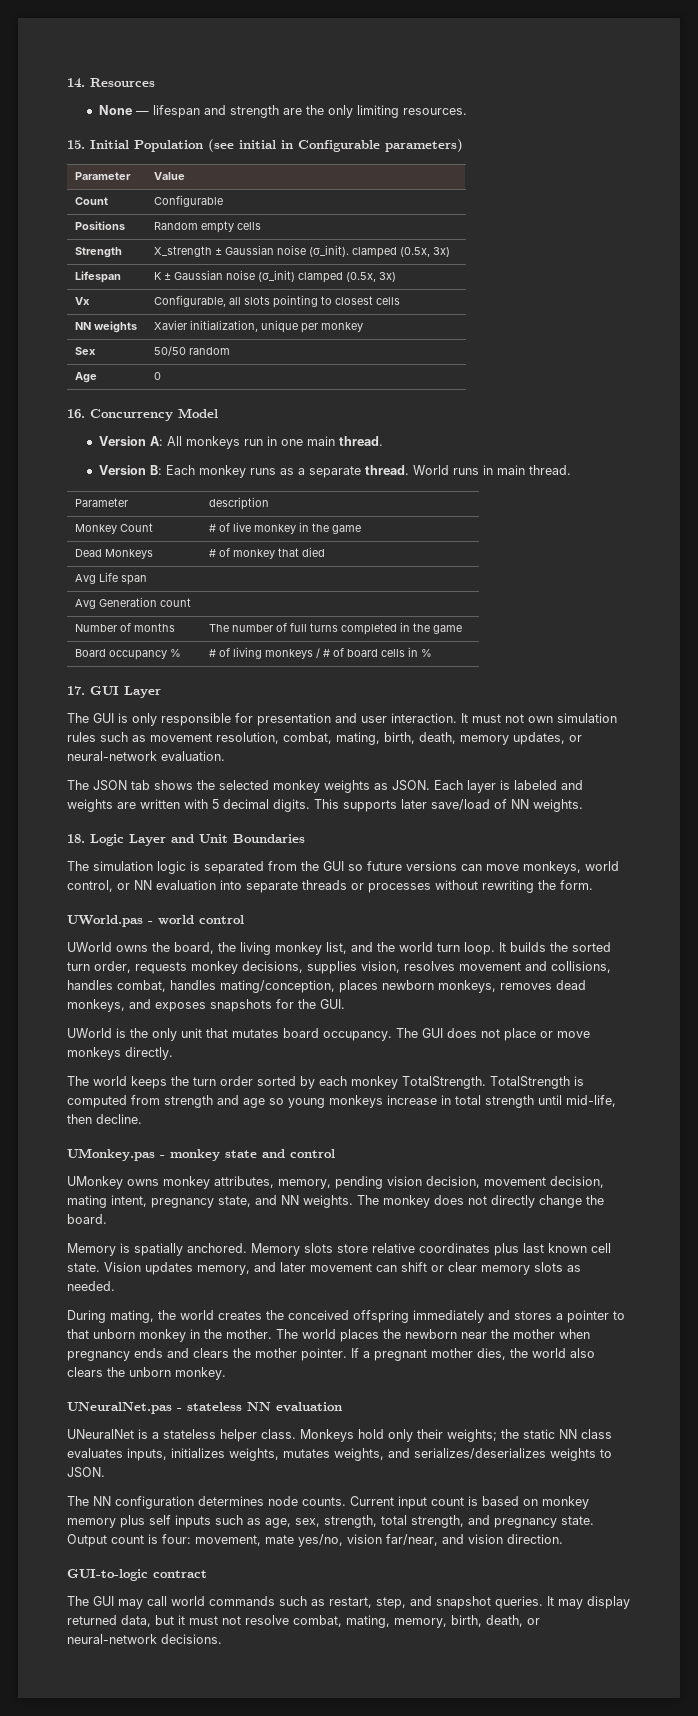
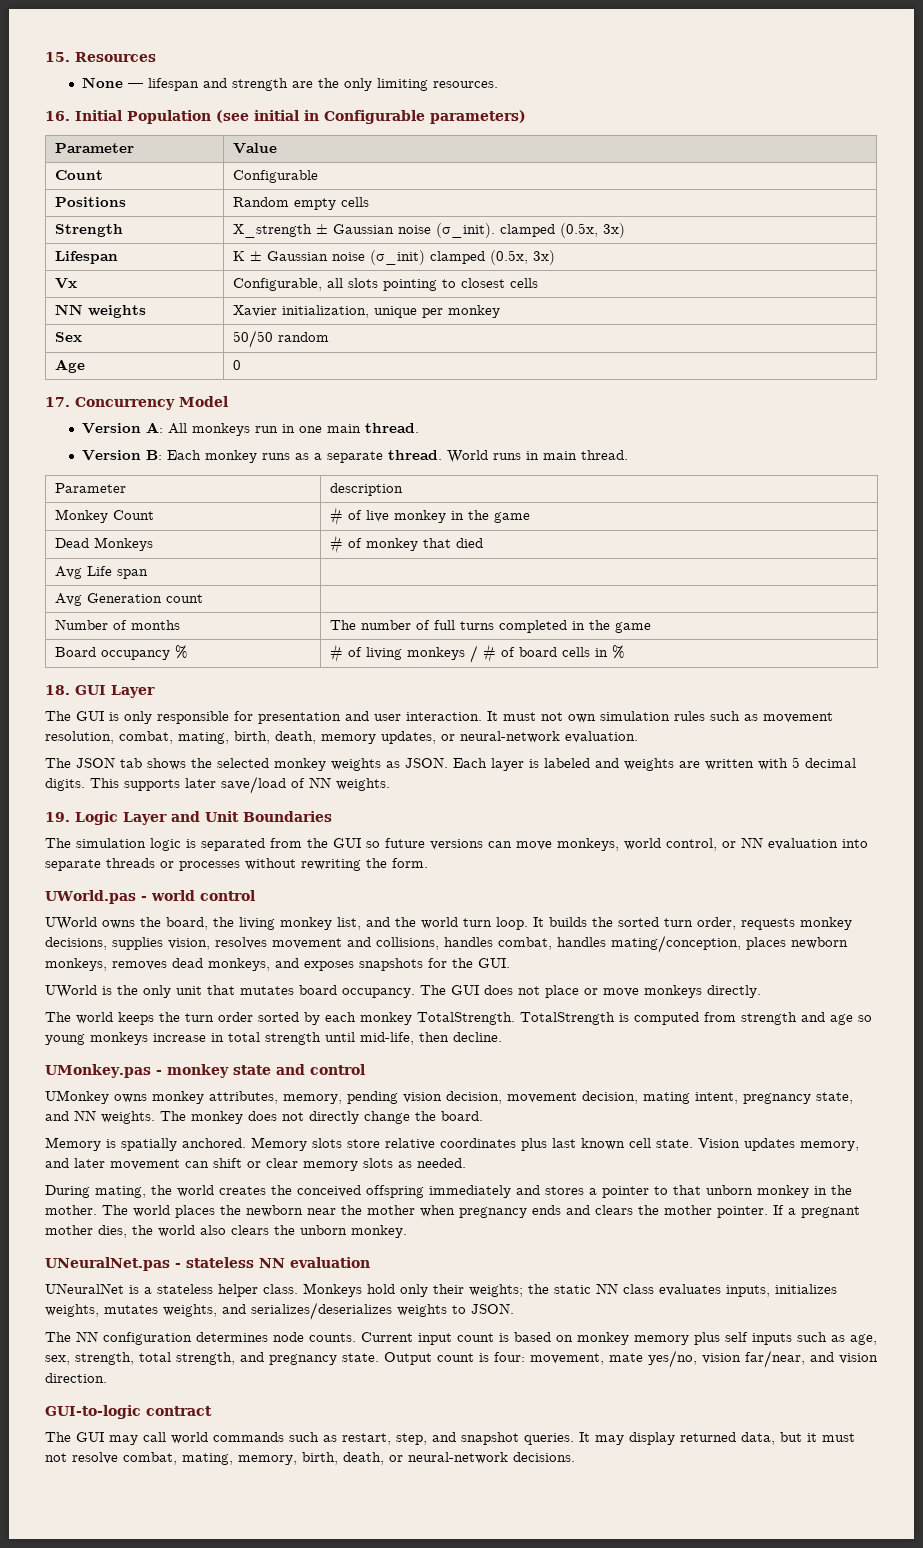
- 14. Resources
+ 15. Resources
- 15. Initial Population (see initial in Configurable parameters)
+ 16. Initial Population (see initial in Configurable parameters)
- 16. Concurrency Model
+ 17. Concurrency Model
- 17. GUI Layer
+ 18. GUI Layer
- 18. Logic Layer and Unit Boundaries
+ 19. Logic Layer and Unit Boundaries

